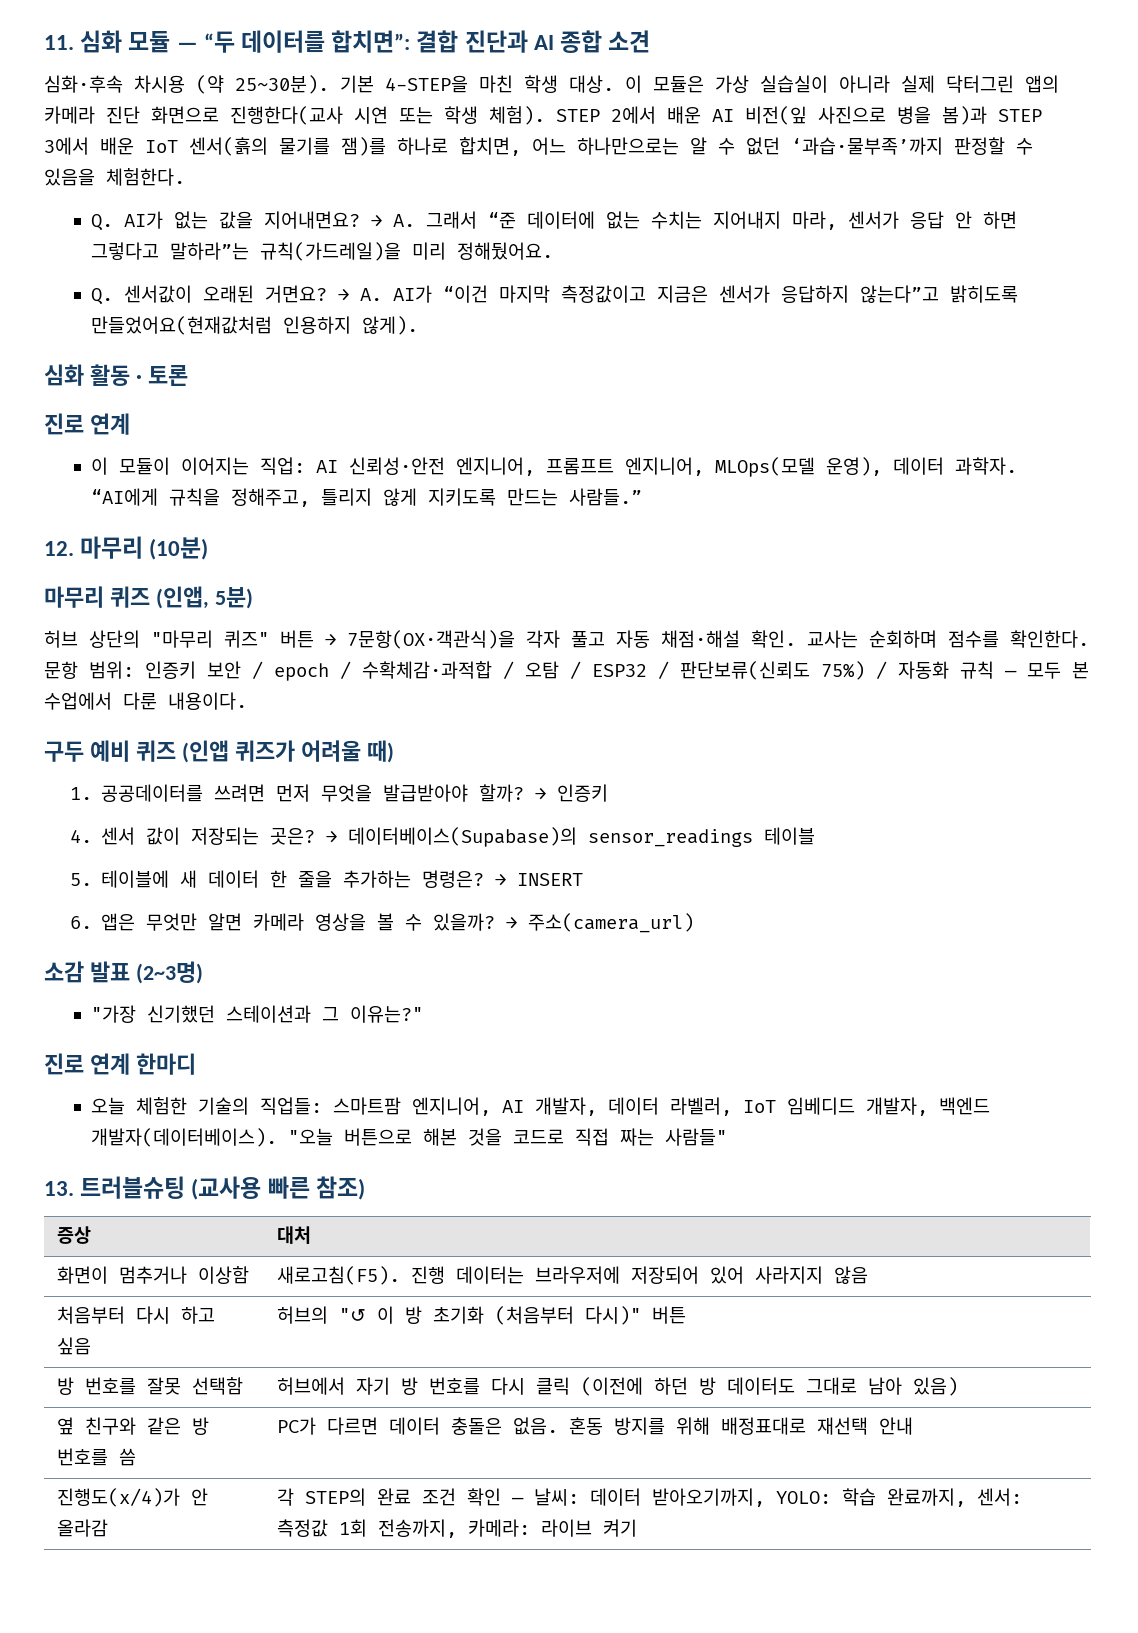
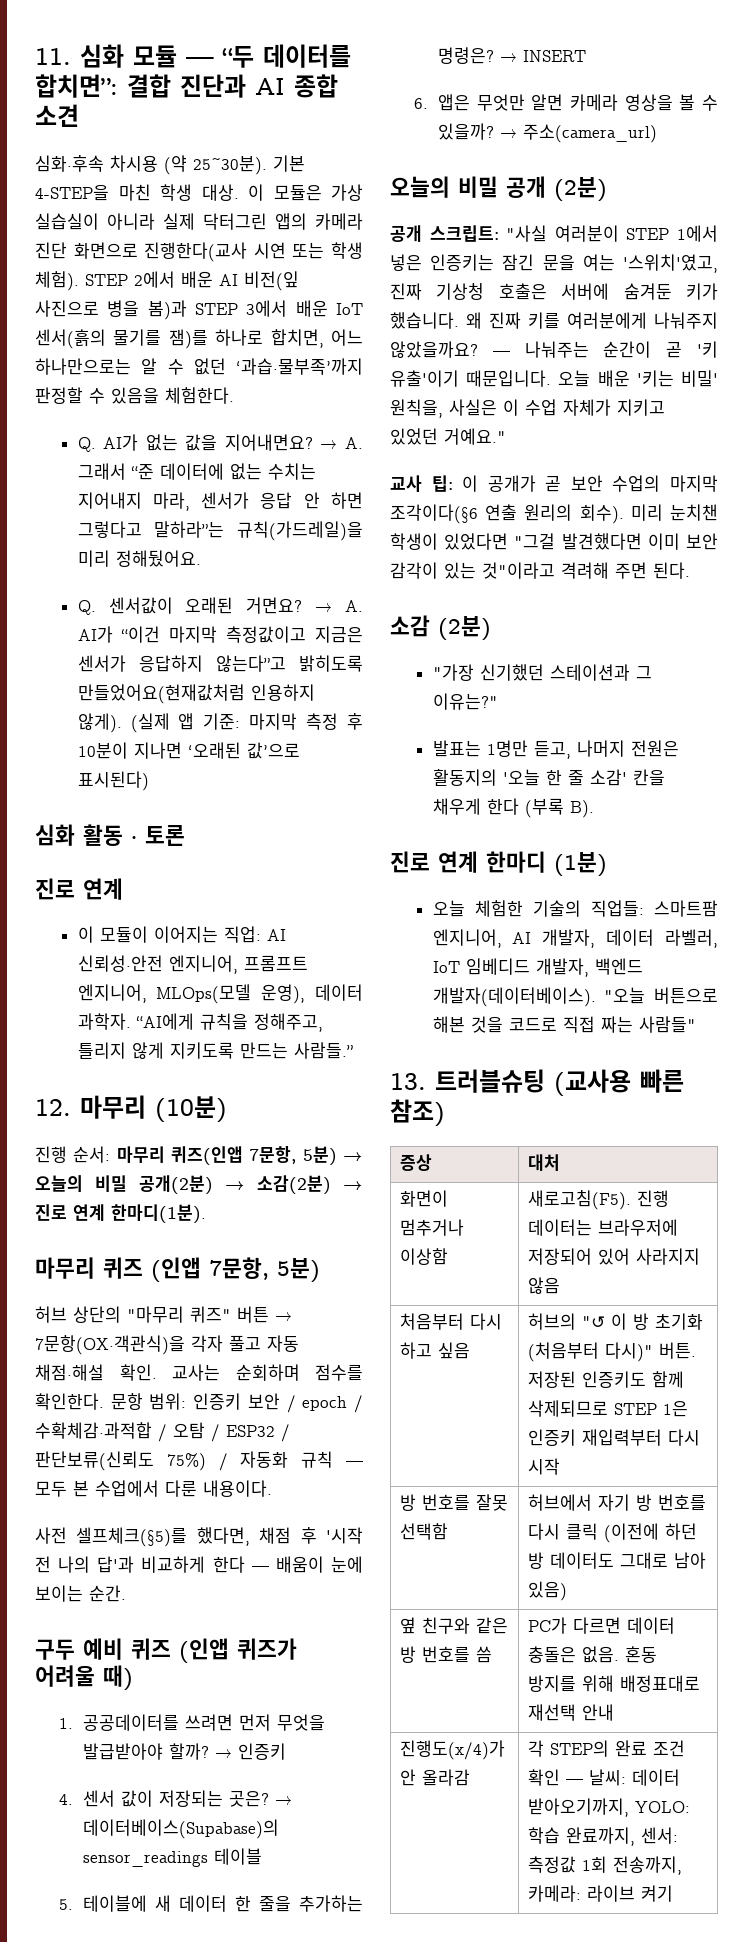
+ (실제 앱 기준: 마지막 측정 후 10분이 지나면 ‘오래된 값’으로 표시된다)
+ 진행 순서: 마무리 퀴즈(인앱 7문항, 5분) → 오늘의 비밀 공개(2분) → 소감(2분) → 진로 연계 한마디(1분).
- 마무리 퀴즈 (인앱, 5분)
+ 마무리 퀴즈 (인앱 7문항, 5분)
+ 사전 셀프체크(§5)를 했다면, 채점 후 '시작 전 나의 답'과 비교하게 한다 — 배움이 눈에 보이는 순간.
+ 오늘의 비밀 공개 (2분)
+ 공개 스크립트: "사실 여러분이 STEP 1에서 넣은 인증키는 잠긴 문을 여는 '스위치'였고, 진짜 기상청 호출은 서버에 숨겨둔 키가 했습니다. 왜 진짜 키를 여러분에게 나눠주지 않았을까요? — 나눠주는 순간이 곧 '키 유출'이기 때문입니다. 오늘 배운 '키는 비밀' 원칙을, 사실은 이 수업 자체가 지키고 있었던 거예요."
+ 교사 팁: 이 공개가 곧 보안 수업의 마지막 조각이다(§6 연출 원리의 회수). 미리 눈치챈 학생이 있었다면 "그걸 발견했다면 이미 보안 감각이 있는 것"이라고 격려해 주면 된다.
- 소감 발표 (2~3명)
+ 소감 (2분)
+ 발표는 1명만 듣고, 나머지 전원은 활동지의 '오늘 한 줄 소감' 칸을 채우게 한다 (부록 B).
- 진로 연계 한마디
+ 진로 연계 한마디 (1분)
- 처음부터 다시 하고 싶음 | 허브의 "↺ 이 방 초기화 (처음부터 다시)" 버튼
+ 처음부터 다시 하고 싶음 | 허브의 "↺ 이 방 초기화 (처음부터 다시)" 버튼. 저장된 인증키도 함께 삭제되므로 STEP 1은 인증키 재입력부터 다시 시작

